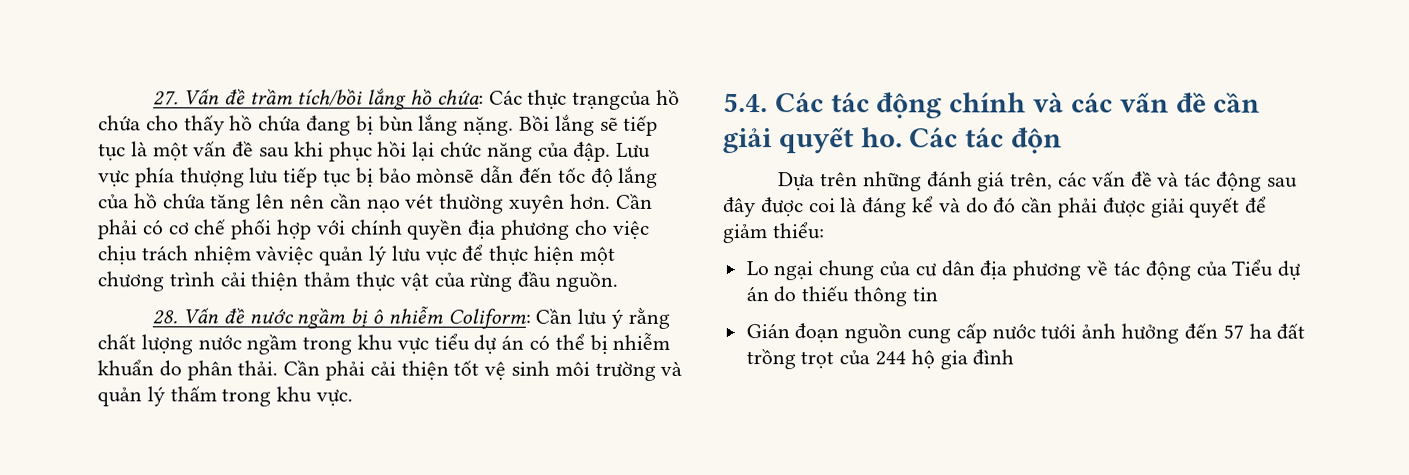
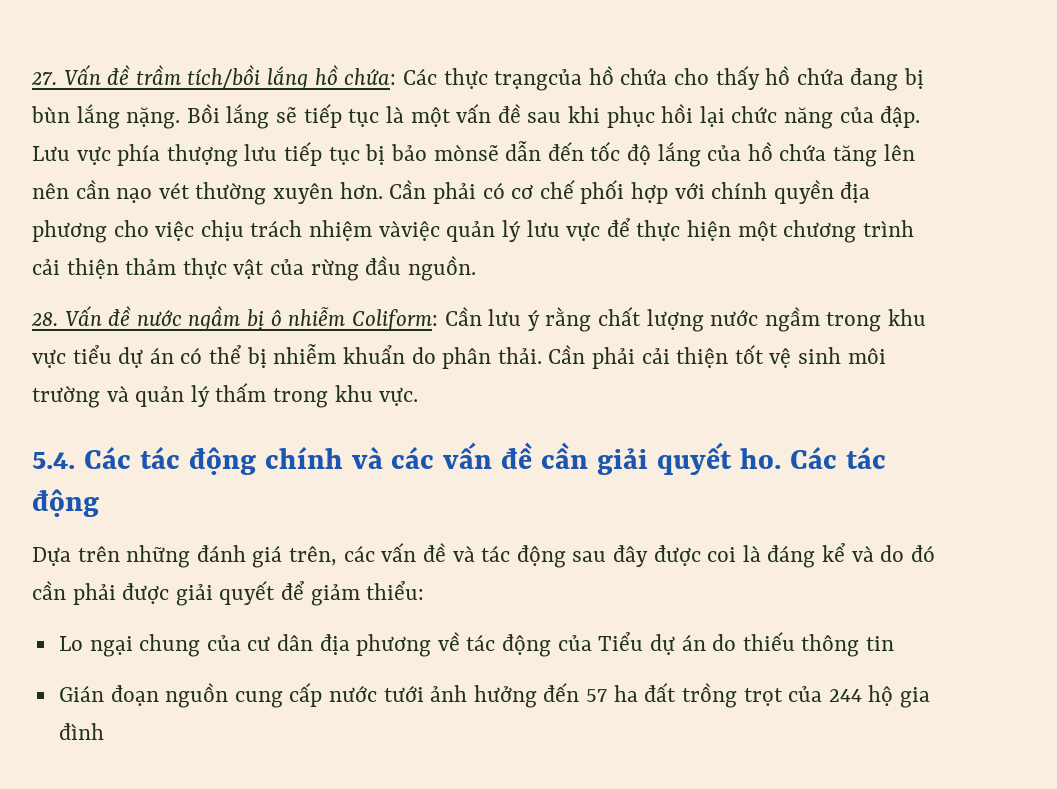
- 5.4. Các tác động chính và các vấn đề cần giải quyết ho. Các tác độn
+ 5.4. Các tác động chính và các vấn đề cần giải quyết ho. Các tác động

